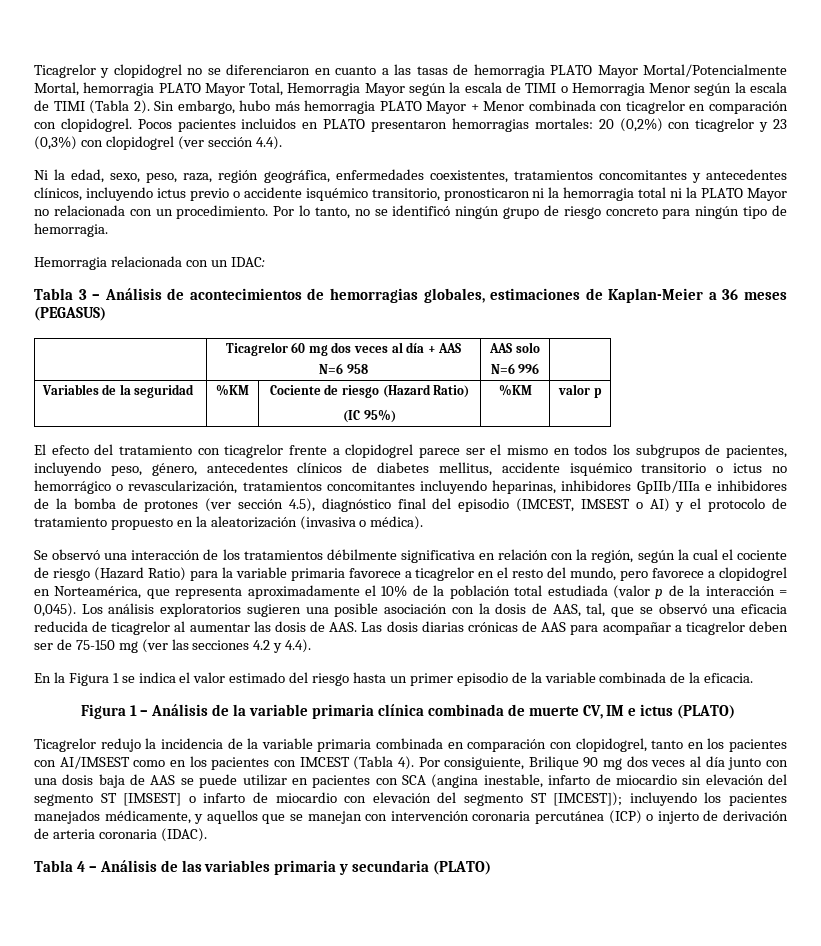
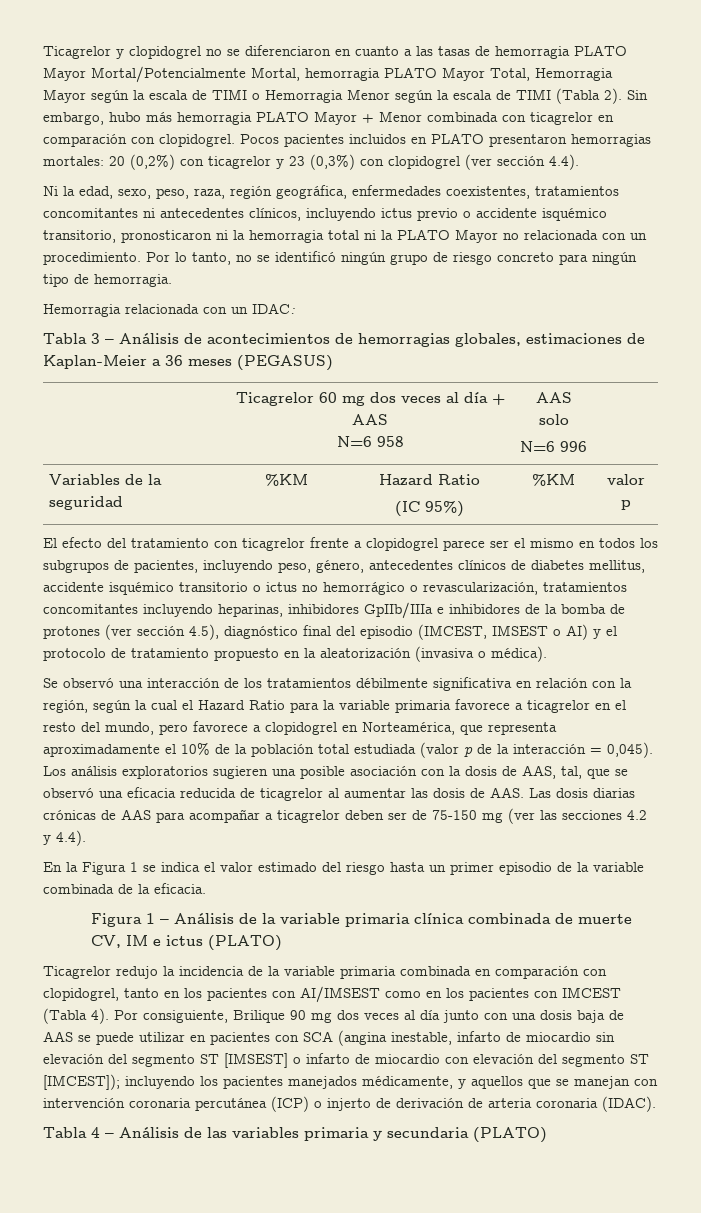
- Ni la edad, sexo, peso, raza, región geográfica, enfermedades coexistentes, tratamientos concomitantes y antecedentes clínicos, incluyendo ictus previo o accidente isquémico transitorio, pronosticaron ni la hemorragia total ni la PLATO Mayor no relacionada con un procedimiento.
+ Ni la edad, sexo, peso, raza, región geográfica, enfermedades coexistentes, tratamientos concomitantes ni antecedentes clínicos, incluyendo ictus previo o accidente isquémico transitorio, pronosticaron ni la hemorragia total ni la PLATO Mayor no relacionada con un procedimiento.
- Variables de la seguridad | %KM | Cociente de riesgo (Hazard Ratio)
+ Variables de la seguridad | %KM | Hazard Ratio
- Se observó una interacción de los tratamientos débilmente significativa en relación con la región, según la cual el cociente de riesgo (Hazard Ratio) para la variable primaria favorece a ticagrelor en el resto del mundo, pero favorece a clopidogrel en Norteamérica, que representa aproximadamente el 10% de la población total estudiada (valor p de la interacción = 0,045).
+ Se observó una interacción de los tratamientos débilmente significativa en relación con la región, según la cual el Hazard Ratio para la variable primaria favorece a ticagrelor en el resto del mundo, pero favorece a clopidogrel en Norteamérica, que representa aproximadamente el 10% de la población total estudiada (valor p de la interacción = 0,045).

